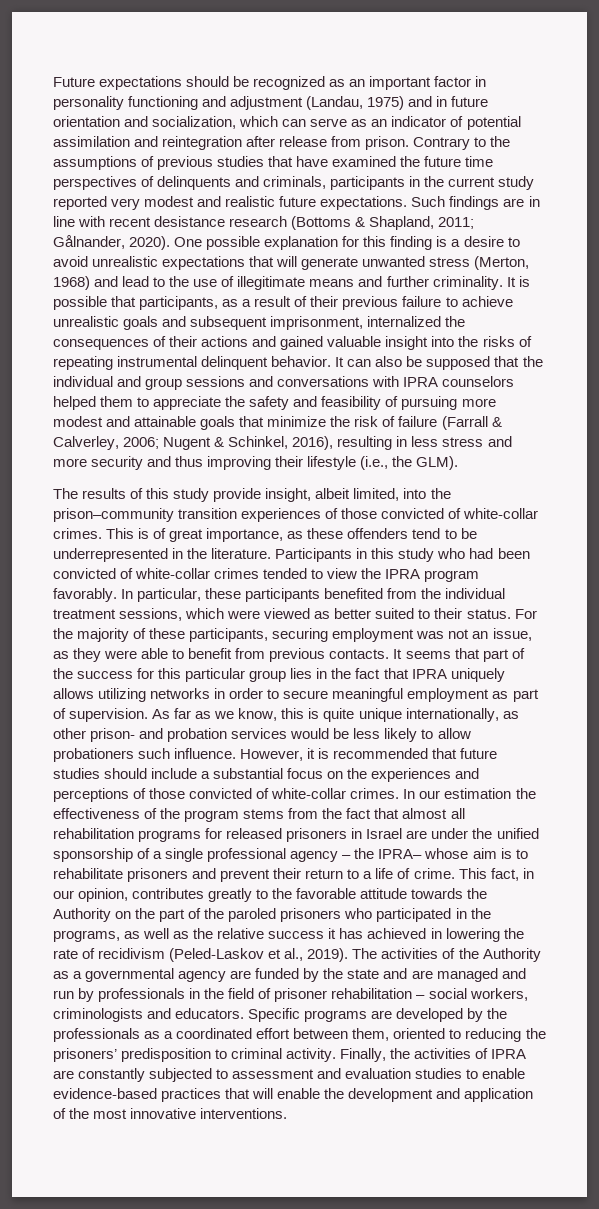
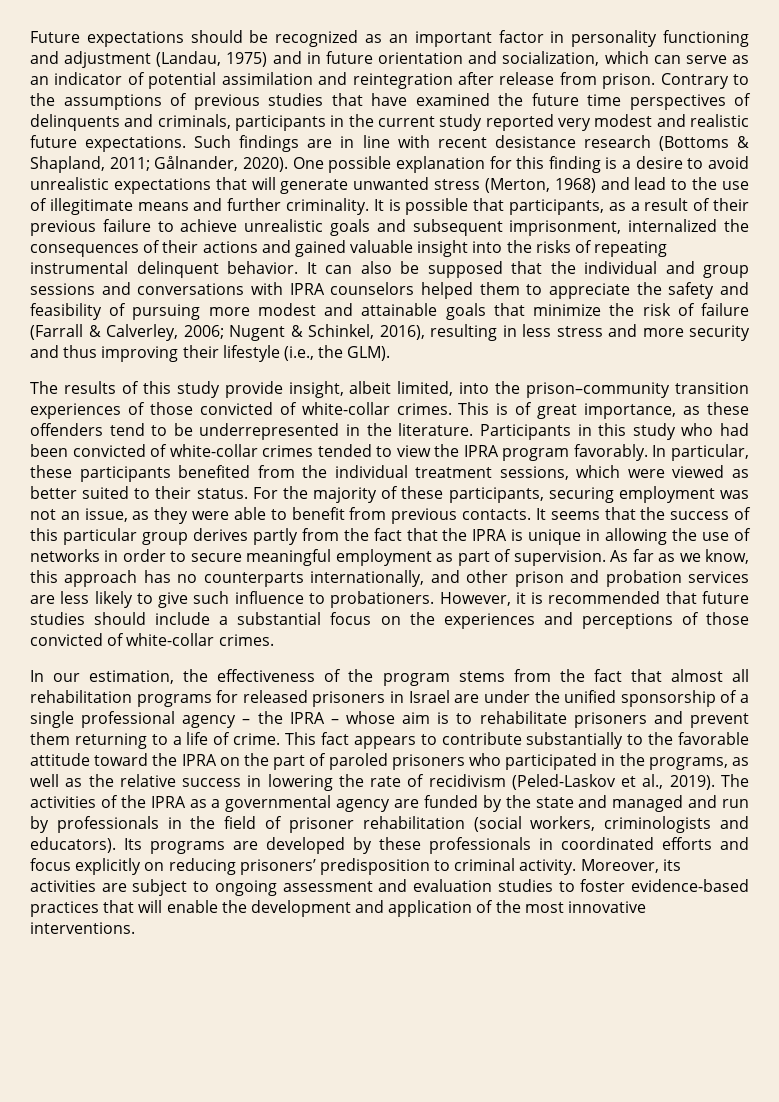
- It seems that part of the success for this particular group lies in the fact that IPRA uniquely allows utilizing networks in order to secure meaningful employment as part of supervision.
+ It seems that the success of this particular group derives partly from the fact that the IPRA is unique in allowing the use of networks in order to secure meaningful employment as part of supervision.
- As far as we know, this is quite unique internationally, as other prison- and probation services would be less likely to allow probationers such influence.
+ As far as we know, this approach has no counterparts internationally, and other prison and probation services are less likely to give such influence to probationers.
- However, it is recommended that future studies should include a substantial focus on the experiences and perceptions of those convicted of white-collar crimes. In our estimation the effectiveness of the program stems from the fact that almost all rehabilitation programs for released prisoners in Israel are under the unified sponsorship of a single professional agency – the IPRA– whose aim is to rehabilitate prisoners and prevent their return to a life of crime.
+ However, it is recommended that future studies should include a substantial focus on the experiences and perceptions of those convicted of white-collar crimes.
+ In our estimation, the effectiveness of the program stems from the fact that almost all rehabilitation programs for released prisoners in Israel are under the unified sponsorship of a single professional agency – the IPRA – whose aim is to rehabilitate prisoners and prevent them returning to a life of crime.
- This fact, in our opinion, contributes greatly to the favorable attitude towards the Authority on the part of the paroled prisoners who participated in the programs, as well as the relative success it has achieved in lowering the rate of recidivism (Peled-Laskov et al., 2019).
+ This fact appears to contribute substantially to the favorable attitude toward the IPRA on the part of paroled prisoners who participated in the programs, as well as the relative success in lowering the rate of recidivism (Peled-Laskov et al., 2019).
- The activities of the Authority as a governmental agency are funded by the state and are managed and run by professionals in the field of prisoner rehabilitation – social workers, criminologists and educators. Specific programs are developed by the professionals as a coordinated effort between them, oriented to reducing the prisoners’ predisposition to criminal activity.
+ The activities of the IPRA as a governmental agency are funded by the state and managed and run by professionals in the field of prisoner rehabilitation (social workers, criminologists and educators). Its programs are developed by these professionals in coordinated efforts and focus explicitly on reducing prisoners’ predisposition to criminal activity.
- Finally, the activities of IPRA are constantly subjected to assessment and evaluation studies to enable evidence-based practices that will enable the development and application of the most innovative interventions.
+ Moreover, its activities are subject to ongoing assessment and evaluation studies to foster evidence-based practices that will enable the development and application of the most innovative interventions.

